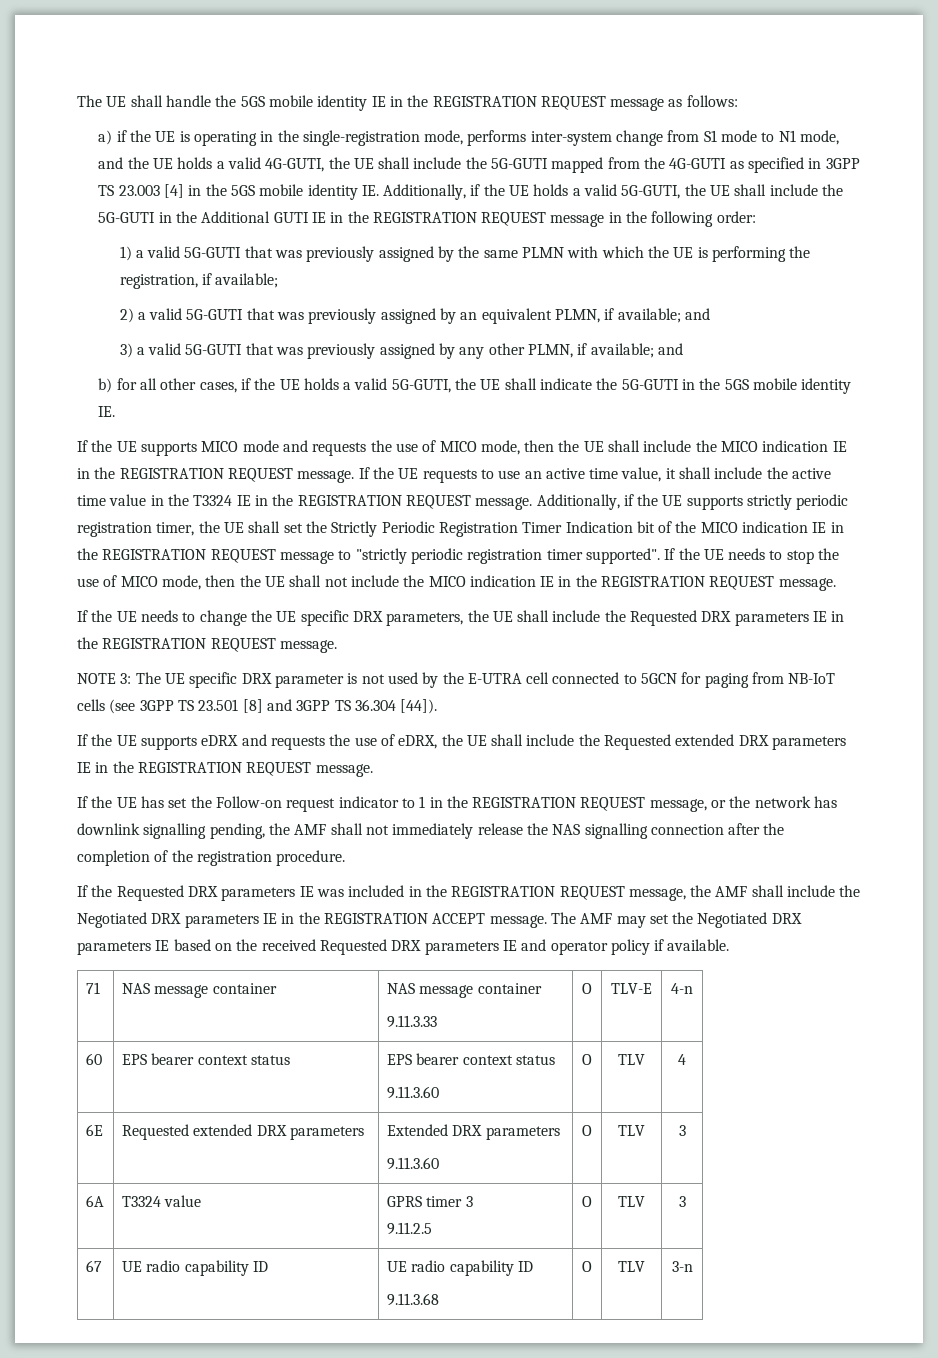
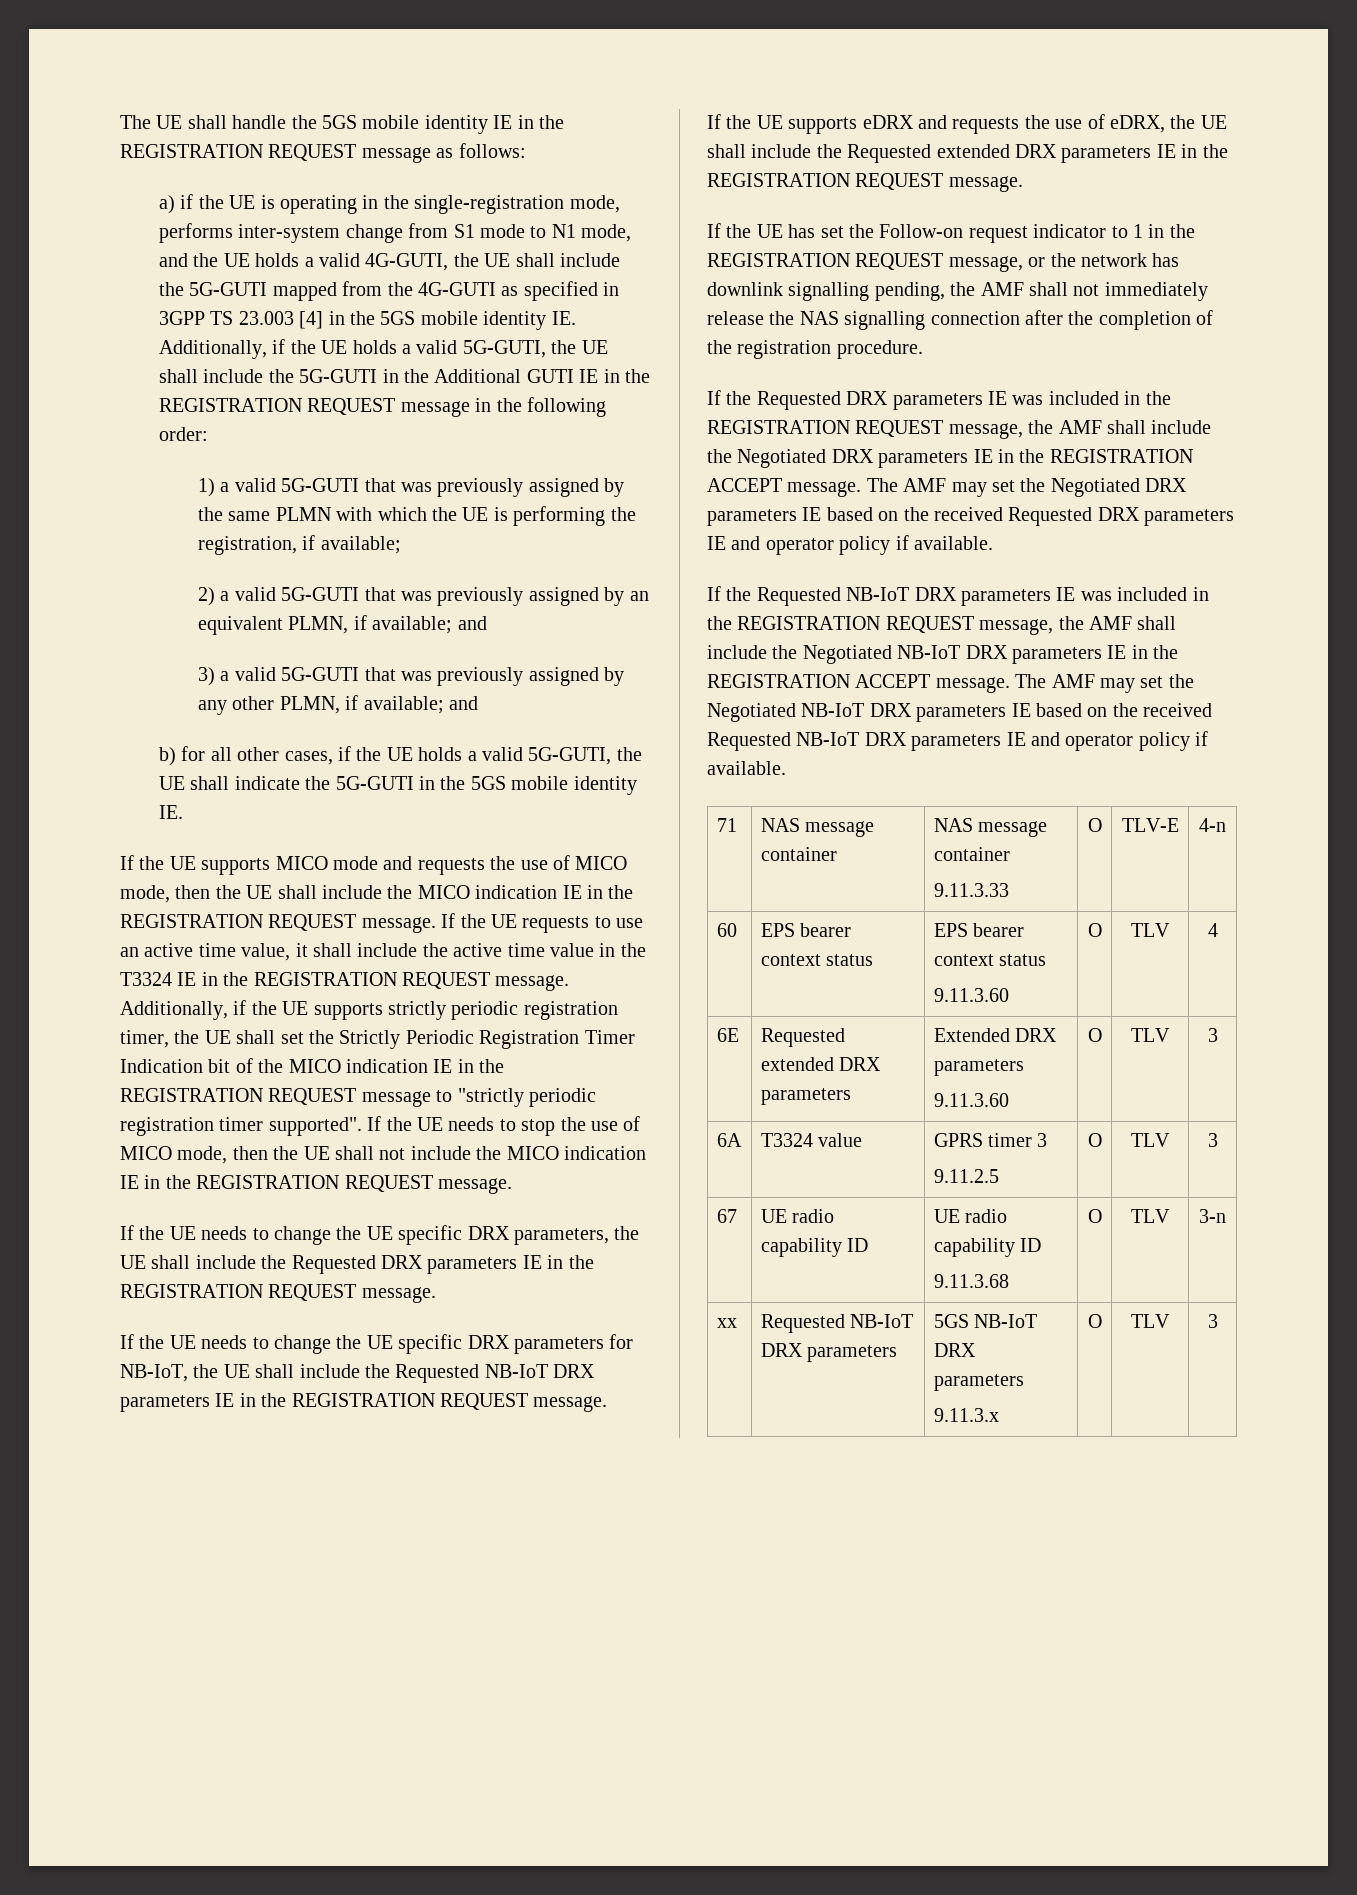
- NOTE 3: The UE specific DRX parameter is not used by the E-UTRA cell connected to 5GCN for paging from NB-IoT cells (see 3GPP TS 23.501 [8] and 3GPP TS 36.304 [44]).
+ If the UE needs to change the UE specific DRX parameters for NB-IoT, the UE shall include the Requested NB-IoT DRX parameters IE in the REGISTRATION REQUEST message.
+ If the Requested NB-IoT DRX parameters IE was included in the REGISTRATION REQUEST message, the AMF shall include the Negotiated NB-IoT DRX parameters IE in the REGISTRATION ACCEPT message. The AMF may set the Negotiated NB-IoT DRX parameters IE based on the received Requested NB-IoT DRX parameters IE and operator policy if available.
+ xx | Requested NB-IoT DRX parameters | 5GS NB-IoT DRX parameters
+ 9.11.3.x | O | TLV | 3

